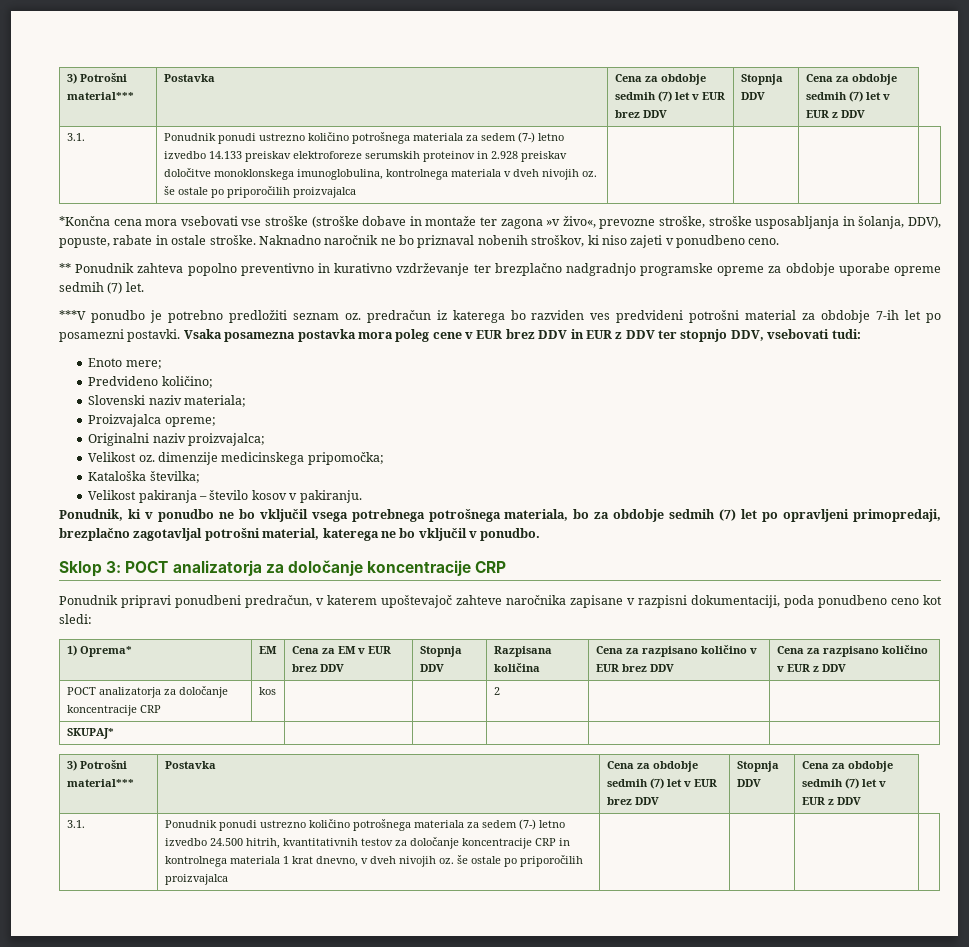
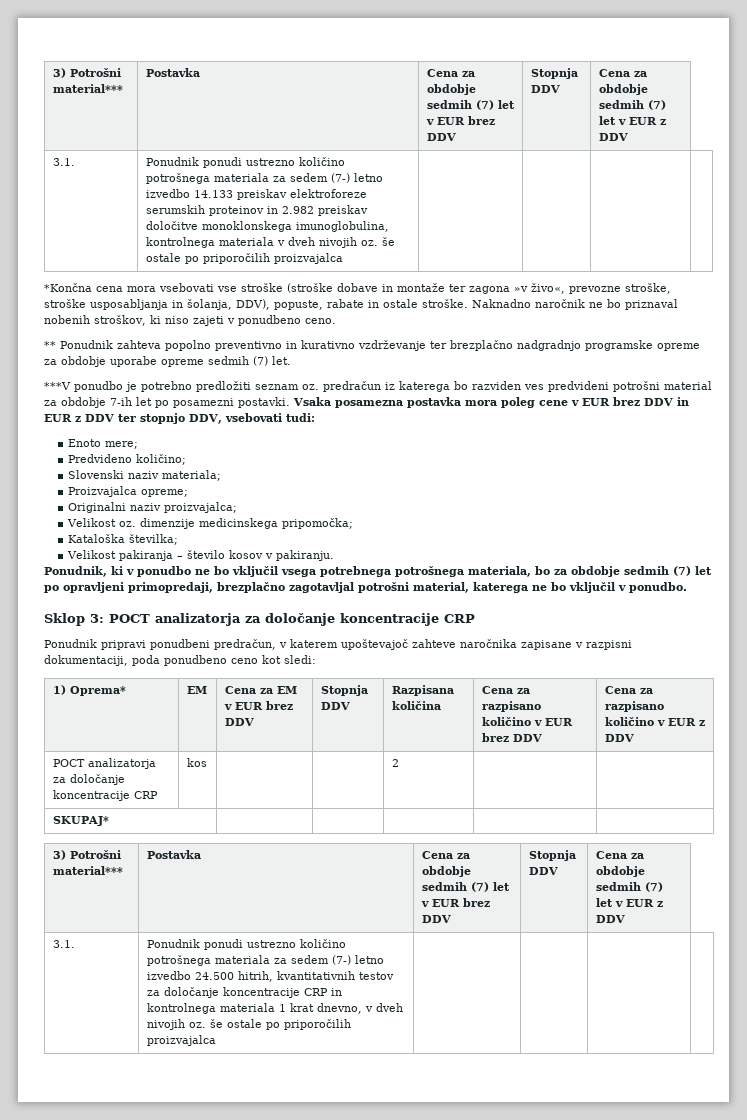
- 3.1. | Ponudnik ponudi ustrezno količino potrošnega materiala za sedem (7-) letno izvedbo 14.133 preiskav elektroforeze serumskih proteinov in 2.928 preiskav določitve monoklonskega imunoglobulina, kontrolnega materiala v dveh nivojih oz. še ostale po priporočilih proizvajalca | | | |
+ 3.1. | Ponudnik ponudi ustrezno količino potrošnega materiala za sedem (7-) letno izvedbo 14.133 preiskav elektroforeze serumskih proteinov in 2.982 preiskav določitve monoklonskega imunoglobulina, kontrolnega materiala v dveh nivojih oz. še ostale po priporočilih proizvajalca | | | |

